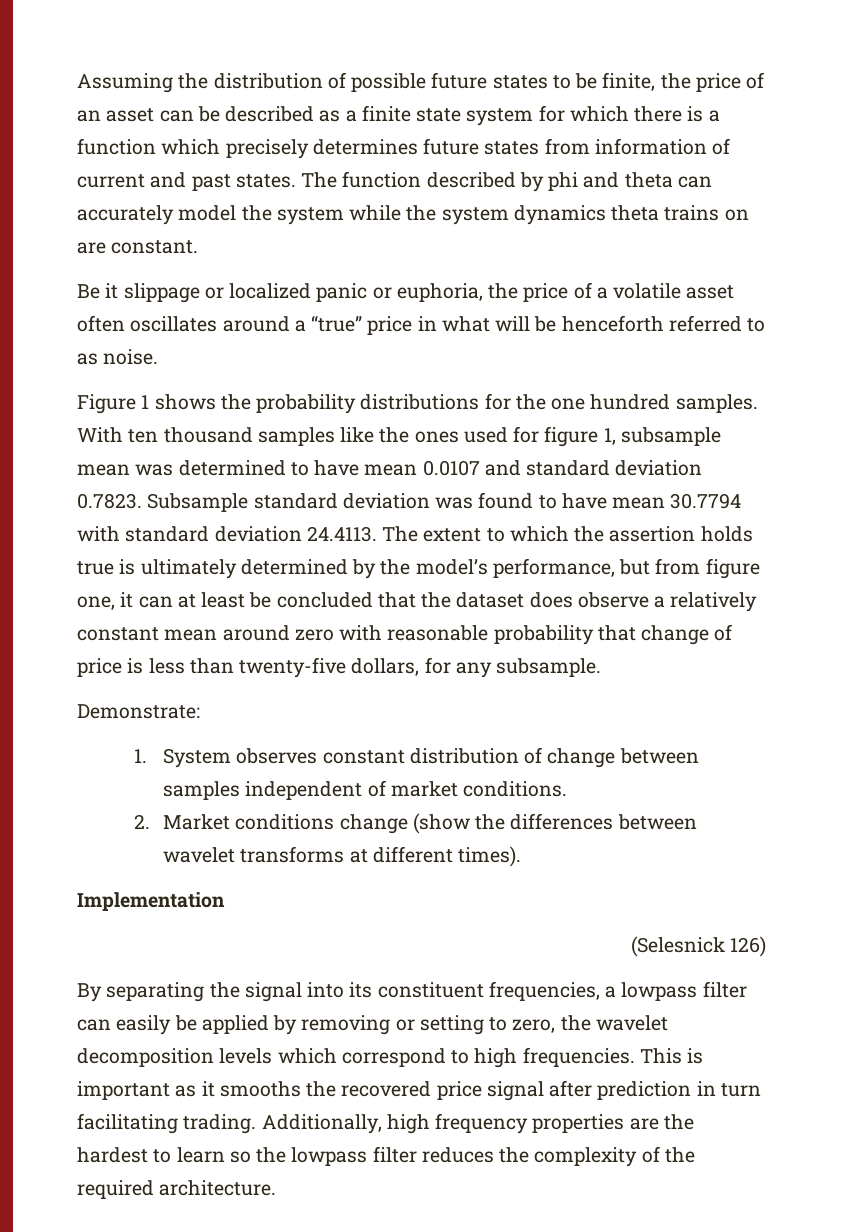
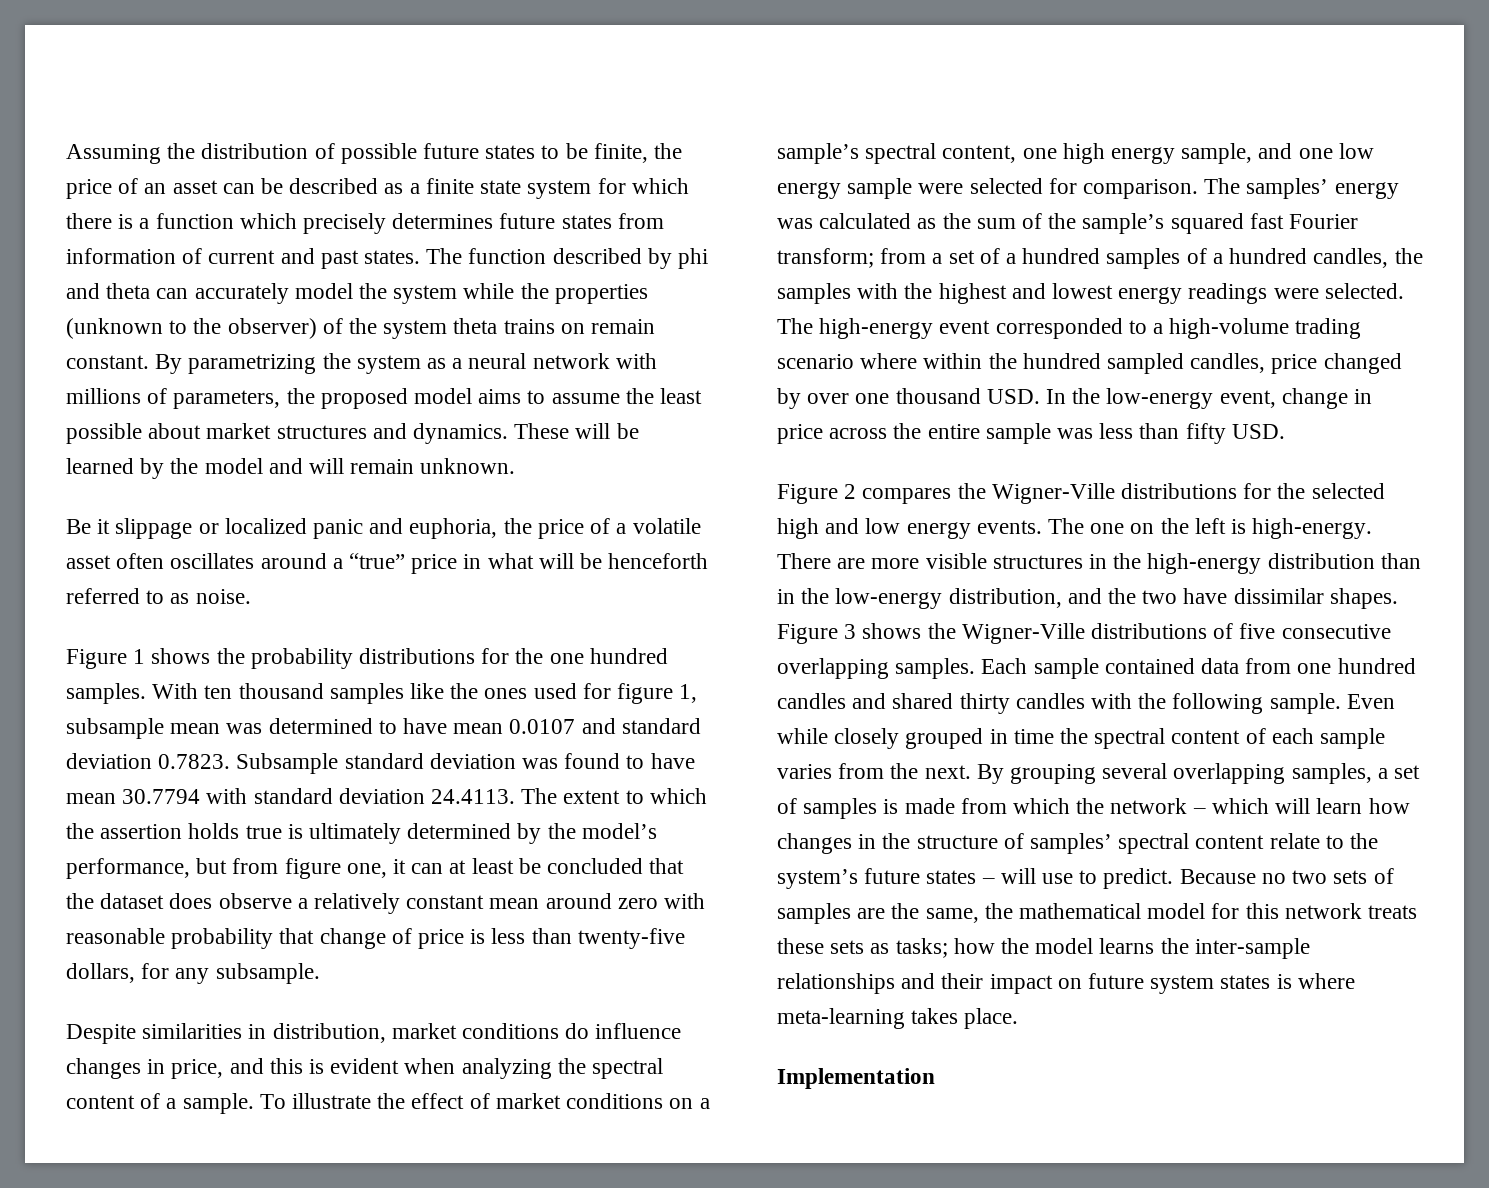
- The function described by phi and theta can accurately model the system while the system dynamics theta trains on are constant.
+ The function described by phi and theta can accurately model the system while the properties (unknown to the observer) of the system theta trains on remain constant. By parametrizing the system as a neural network with millions of parameters, the proposed model aims to assume the least possible about market structures and dynamics. These will be learned by the model and will remain unknown.
- Be it slippage or localized panic or euphoria, the price of a volatile asset often oscillates around a “true” price in what will be henceforth referred to as noise.
+ Be it slippage or localized panic and euphoria, the price of a volatile asset often oscillates around a “true” price in what will be henceforth referred to as noise.
- Demonstrate:
- 1. System observes constant distribution of change between samples independent of market conditions.
- 2. Market conditions change (show the differences between wavelet transforms at different times).
+ Despite similarities in distribution, market conditions do influence changes in price, and this is evident when analyzing the spectral content of a sample. To illustrate the effect of market conditions on a sample’s spectral content, one high energy sample, and one low energy sample were selected for comparison. The samples’ energy was calculated as the sum of the sample’s squared fast Fourier transform; from a set of a hundred samples of a hundred candles, the samples with the highest and lowest energy readings were selected. The high-energy event corresponded to a high-volume trading scenario where within the hundred sampled candles, price changed by over one thousand USD. In the low-energy event, change in price across the entire sample was less than fifty USD.
+ Figure 2 compares the Wigner-Ville distributions for the selected high and low energy events. The one on the left is high-energy. There are more visible structures in the high-energy distribution than in the low-energy distribution, and the two have dissimilar shapes. Figure 3 shows the Wigner-Ville distributions of five consecutive overlapping samples. Each sample contained data from one hundred candles and shared thirty candles with the following sample. Even while closely grouped in time the spectral content of each sample varies from the next. By grouping several overlapping samples, a set of samples is made from which the network – which will learn how changes in the structure of samples’ spectral content relate to the system’s future states – will use to predict. Because no two sets of samples are the same, the mathematical model for this network treats these sets as tasks; how the model learns the inter-sample relationships and their impact on future system states is where meta-learning takes place.
  Implementation
- (Selesnick 126)
- By separating the signal into its constituent frequencies, a lowpass filter can easily be applied by removing or setting to zero, the wavelet decomposition levels which correspond to high frequencies. This is important as it smooths the recovered price signal after prediction in turn facilitating trading. Additionally, high frequency properties are the hardest to learn so the lowpass filter reduces the complexity of the required architecture.

